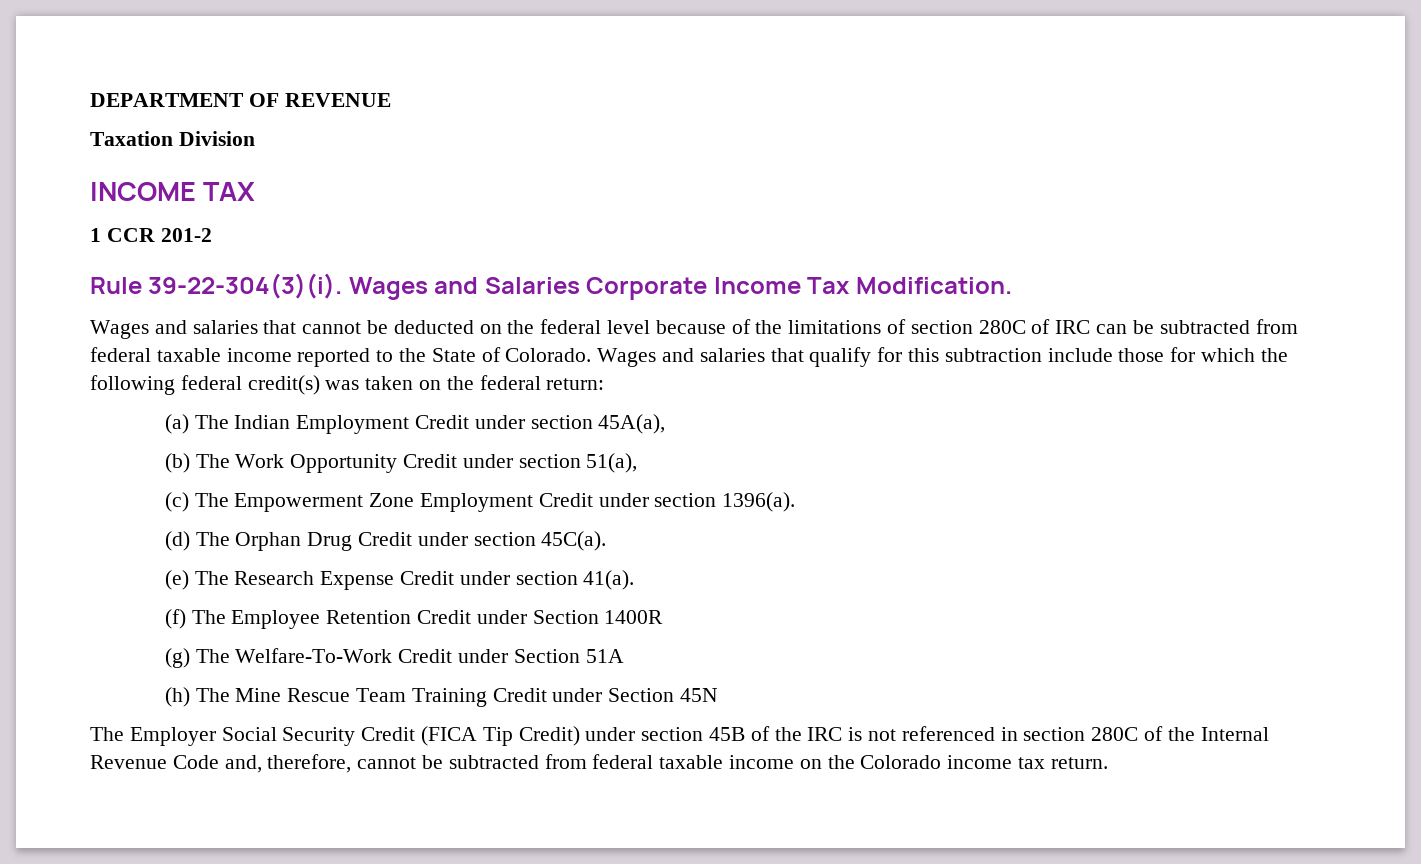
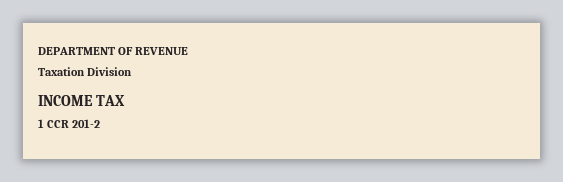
- Rule 39-22-304(3)(i). Wages and Salaries Corporate Income Tax Modification.
- Wages and salaries that cannot be deducted on the federal level because of the limitations of section 280C of IRC can be subtracted from federal taxable income reported to the State of Colorado. Wages and salaries that qualify for this subtraction include those for which the following federal credit(s) was taken on the federal return:
- (a) The Indian Employment Credit under section 45A(a),
- (b) The Work Opportunity Credit under section 51(a),
- (c) The Empowerment Zone Employment Credit under section 1396(a).
- (d) The Orphan Drug Credit under section 45C(a).
- (e) The Research Expense Credit under section 41(a).
- (f) The Employee Retention Credit under Section 1400R
- (g) The Welfare-To-Work Credit under Section 51A
- (h) The Mine Rescue Team Training Credit under Section 45N
- The Employer Social Security Credit (FICA Tip Credit) under section 45B of the IRC is not referenced in section 280C of the Internal Revenue Code and, therefore, cannot be subtracted from federal taxable income on the Colorado income tax return.

